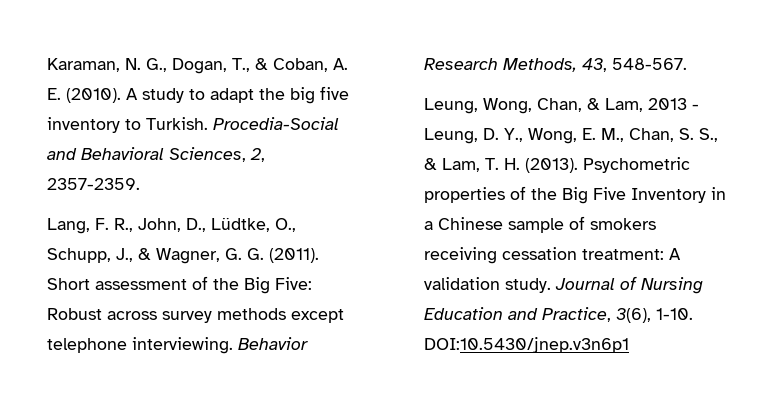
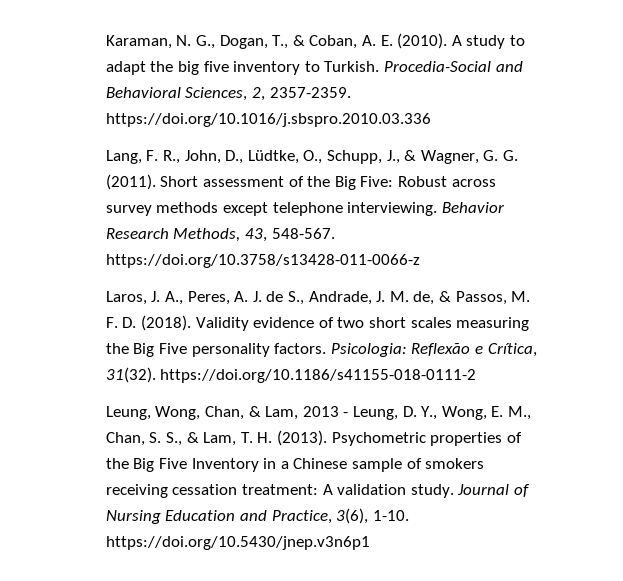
- Procedia-Social and Behavioral Sciences, 2, 2357-2359.
+ Procedia-Social and Behavioral Sciences, 2, 2357-2359. https://doi.org/10.1016/j.sbspro.2010.03.336
- Behavior Research Methods, 43, 548-567.
+ Behavior Research Methods, 43, 548-567. https://doi.org/10.3758/s13428-011-0066-z
+ Laros, J. A., Peres, A. J. de S., Andrade, J. M. de, & Passos, M. F. D. (2018). Validity evidence of two short scales measuring the Big Five personality factors. Psicologia: Reflexão e Crítica, 31(32). https://doi.org/10.1186/s41155-018-0111-2
- Journal of Nursing Education and Practice, 3(6), 1-10. DOI:10.5430/jnep.v3n6p1
+ Journal of Nursing Education and Practice, 3(6), 1-10. https://doi.org/10.5430/jnep.v3n6p1

